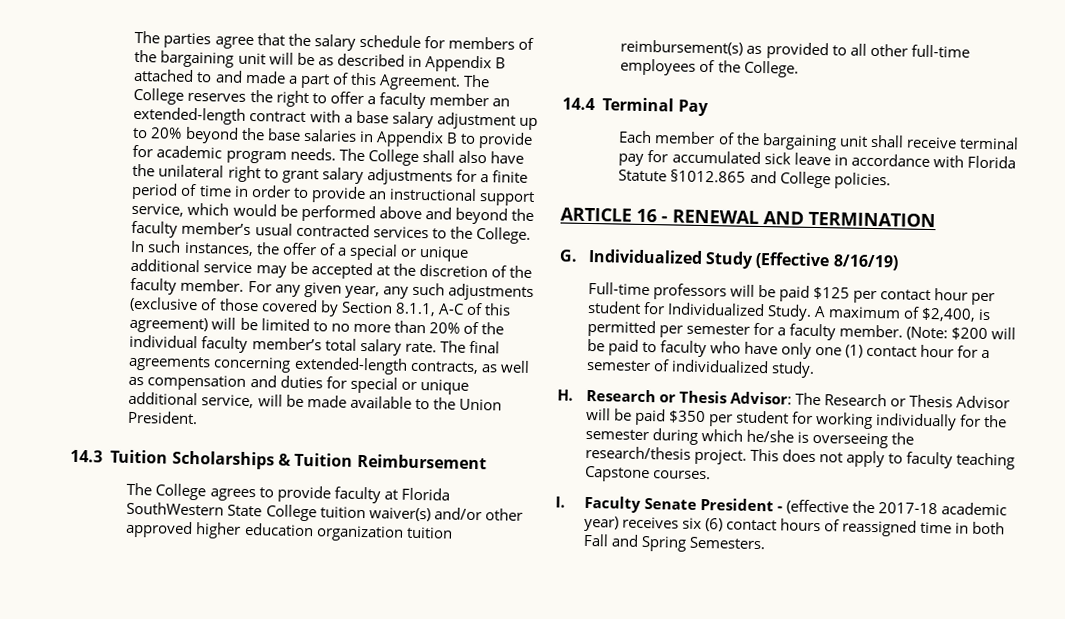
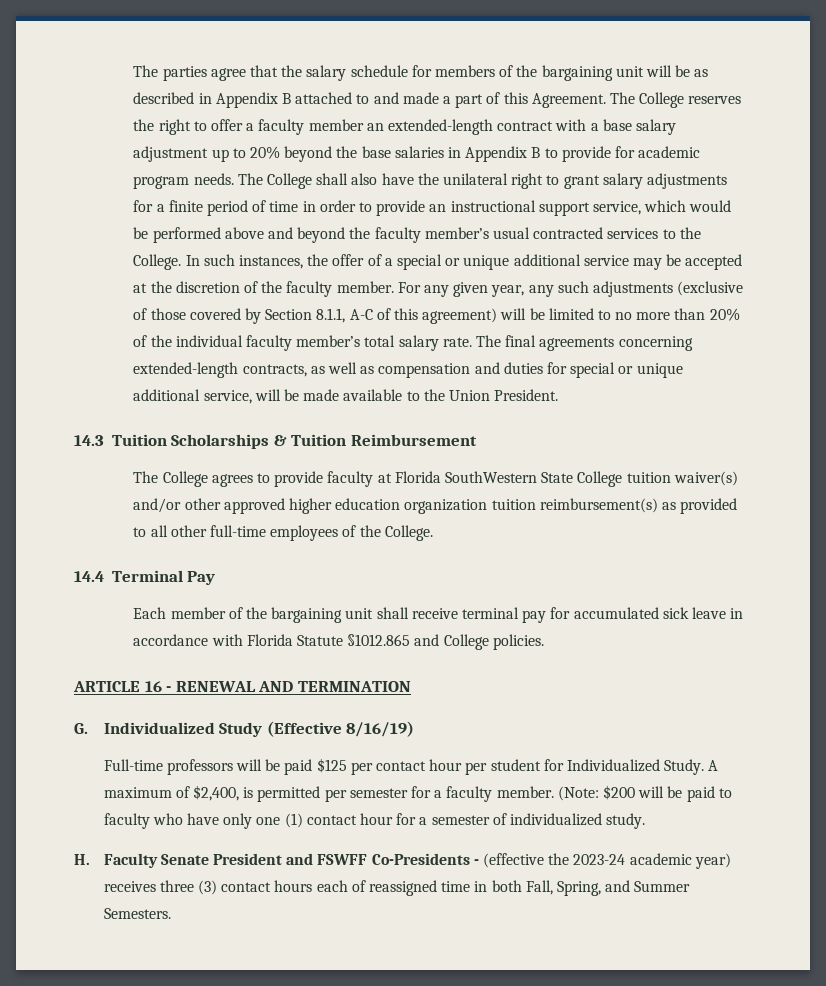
- H. Research or Thesis Advisor: The Research or Thesis Advisor will be paid $350 per student for working individually for the semester during which he/she is overseeing the research/thesis project. This does not apply to faculty teaching Capstone courses.
- I. Faculty Senate President - (effective the 2017-18 academic year) receives six (6) contact hours of reassigned time in both Fall and Spring Semesters.
+ H. Faculty Senate President and FSWFF Co-Presidents - (effective the 2023-24 academic year) receives three (3) contact hours each of reassigned time in both Fall, Spring, and Summer Semesters.

